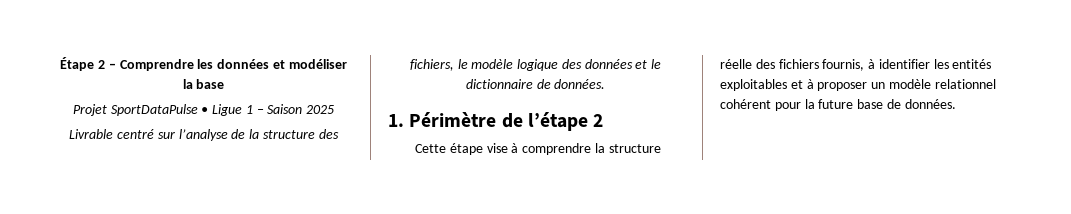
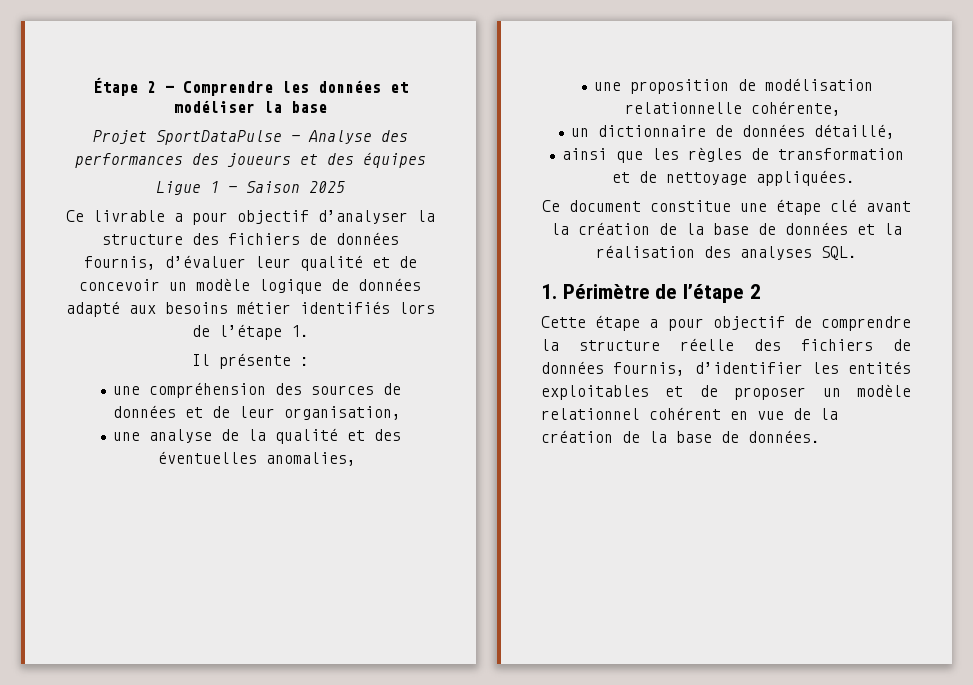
- Projet SportDataPulse • Ligue 1 – Saison 2025
+ Projet SportDataPulse – Analyse des performances des joueurs et des équipes
+ Ligue 1 – Saison 2025
- Livrable centré sur l’analyse de la structure des fichiers, le modèle logique des données et le dictionnaire de données.
+ Ce livrable a pour objectif d’analyser la structure des fichiers de données fournis, d’évaluer leur qualité et de concevoir un modèle logique de données adapté aux besoins métier identifiés lors de l’étape 1.
+ Il présente :
+ une compréhension des sources de données et de leur organisation,
+ une analyse de la qualité et des éventuelles anomalies,
+ une proposition de modélisation relationnelle cohérente,
+ un dictionnaire de données détaillé,
+ ainsi que les règles de transformation et de nettoyage appliquées.
+ Ce document constitue une étape clé avant la création de la base de données et la réalisation des analyses SQL.
- Cette étape vise à comprendre la structure réelle des fichiers fournis, à identifier les entités exploitables et à proposer un modèle relationnel cohérent pour la future base de données.
+ Cette étape a pour objectif de comprendre la structure réelle des fichiers de données fournis, d’identifier les entités exploitables et de proposer un modèle relationnel cohérent en vue de la création de la base de données.

